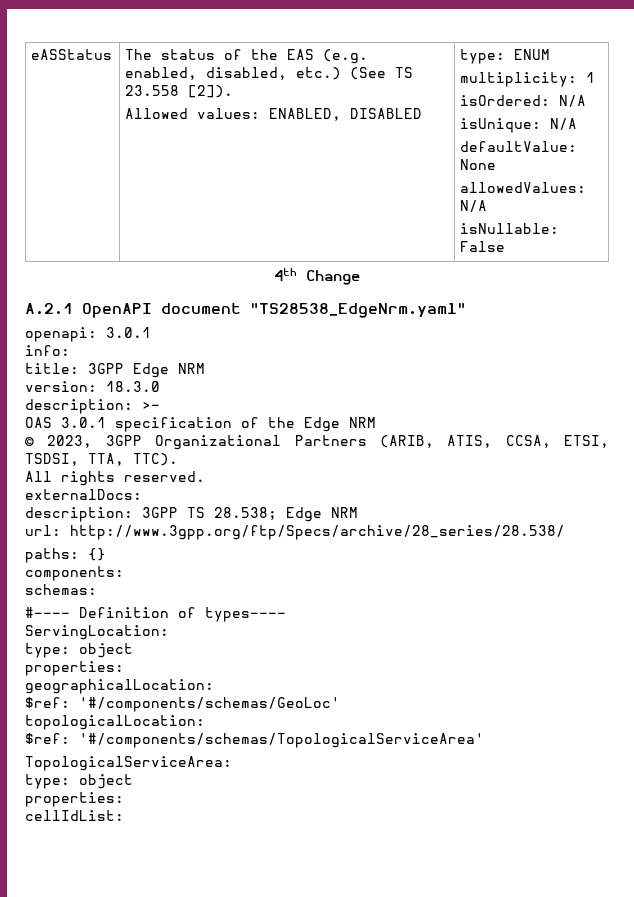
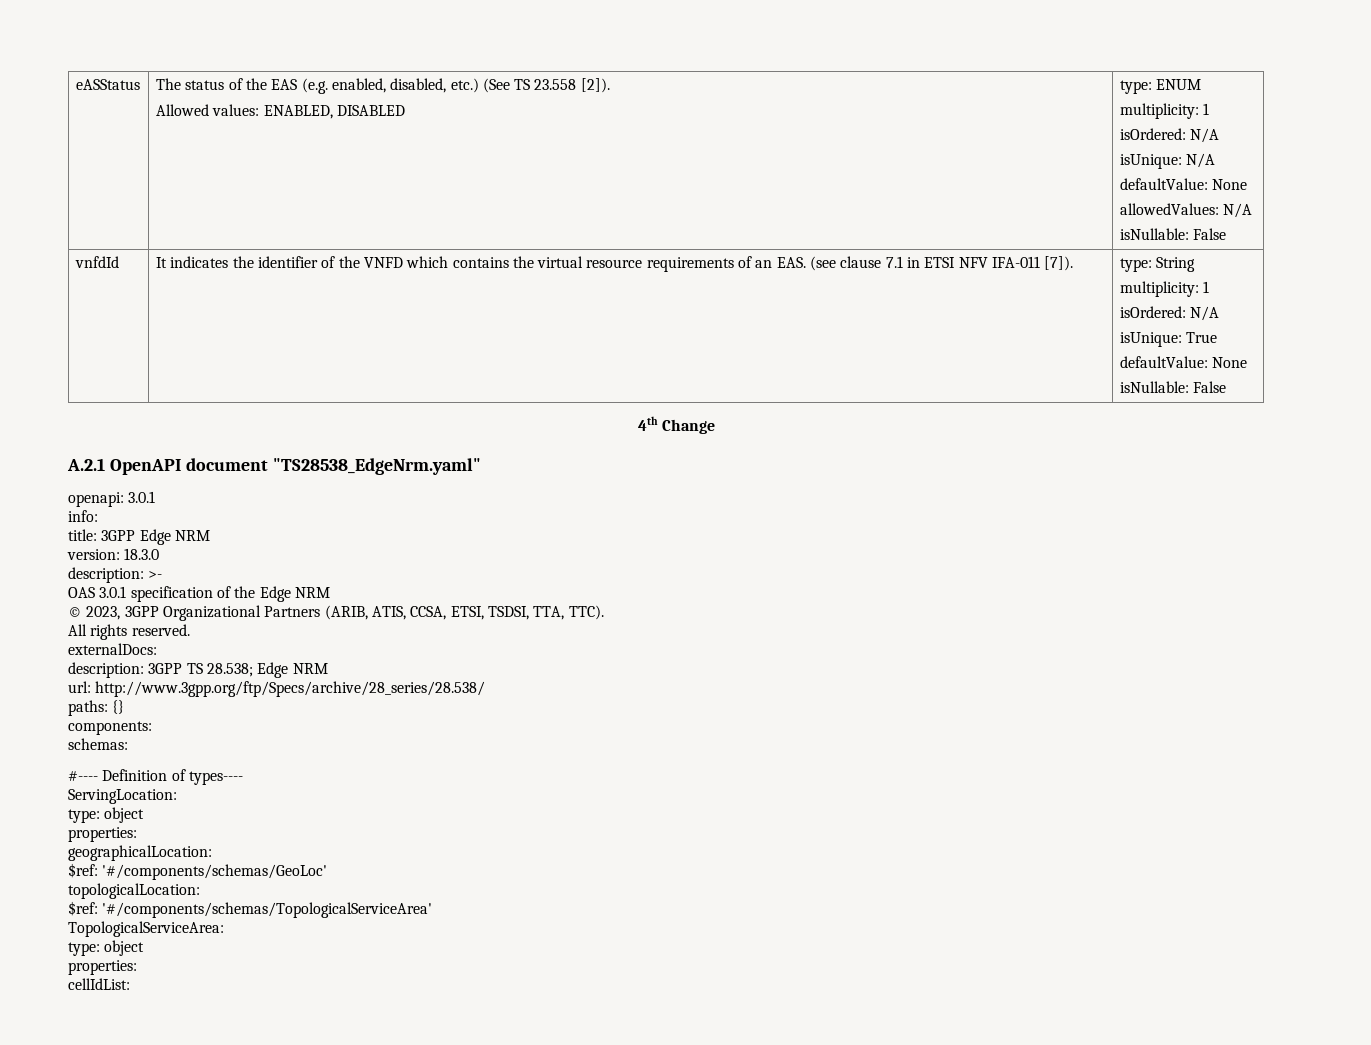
+ vnfdId | It indicates the identifier of the VNFD which contains the virtual resource requirements of an EAS. (see clause 7.1 in ETSI NFV IFA-011 [7]). | type: String
+ multiplicity: 1
+ isOrdered: N/A
+ isUnique: True
+ defaultValue: None
+ isNullable: False

